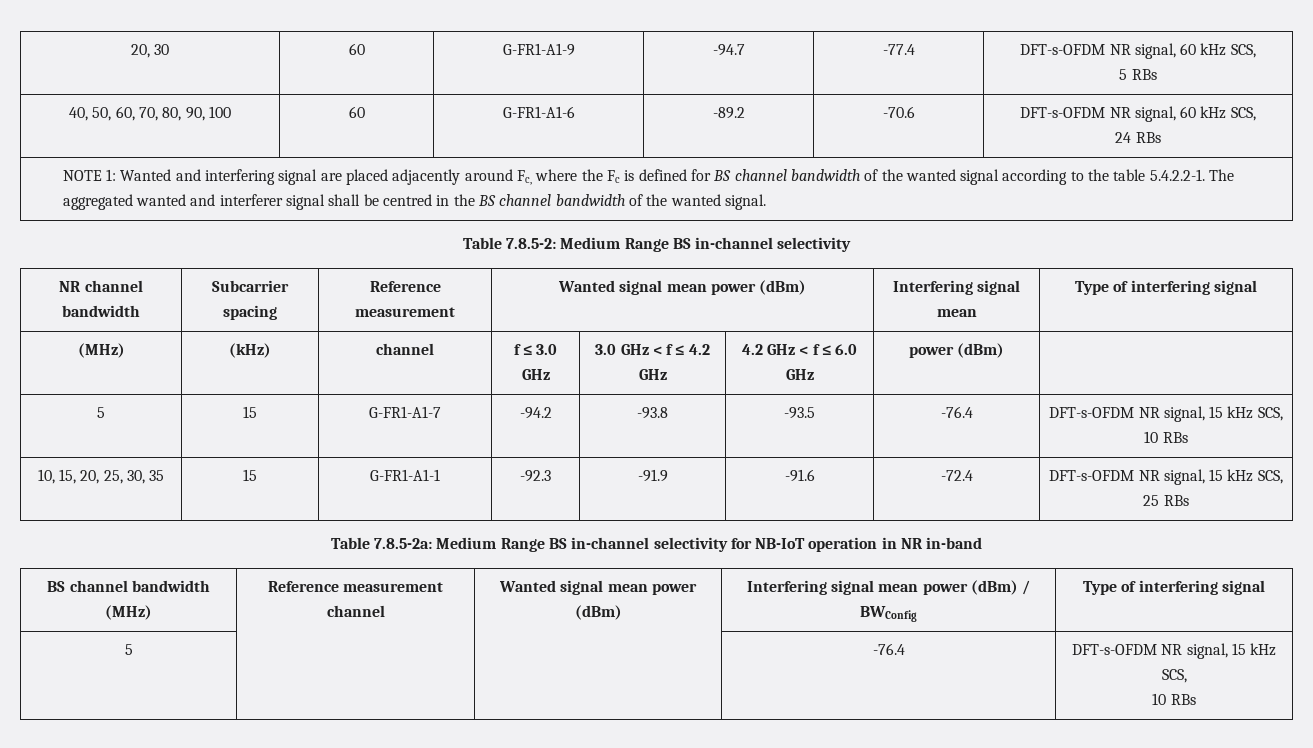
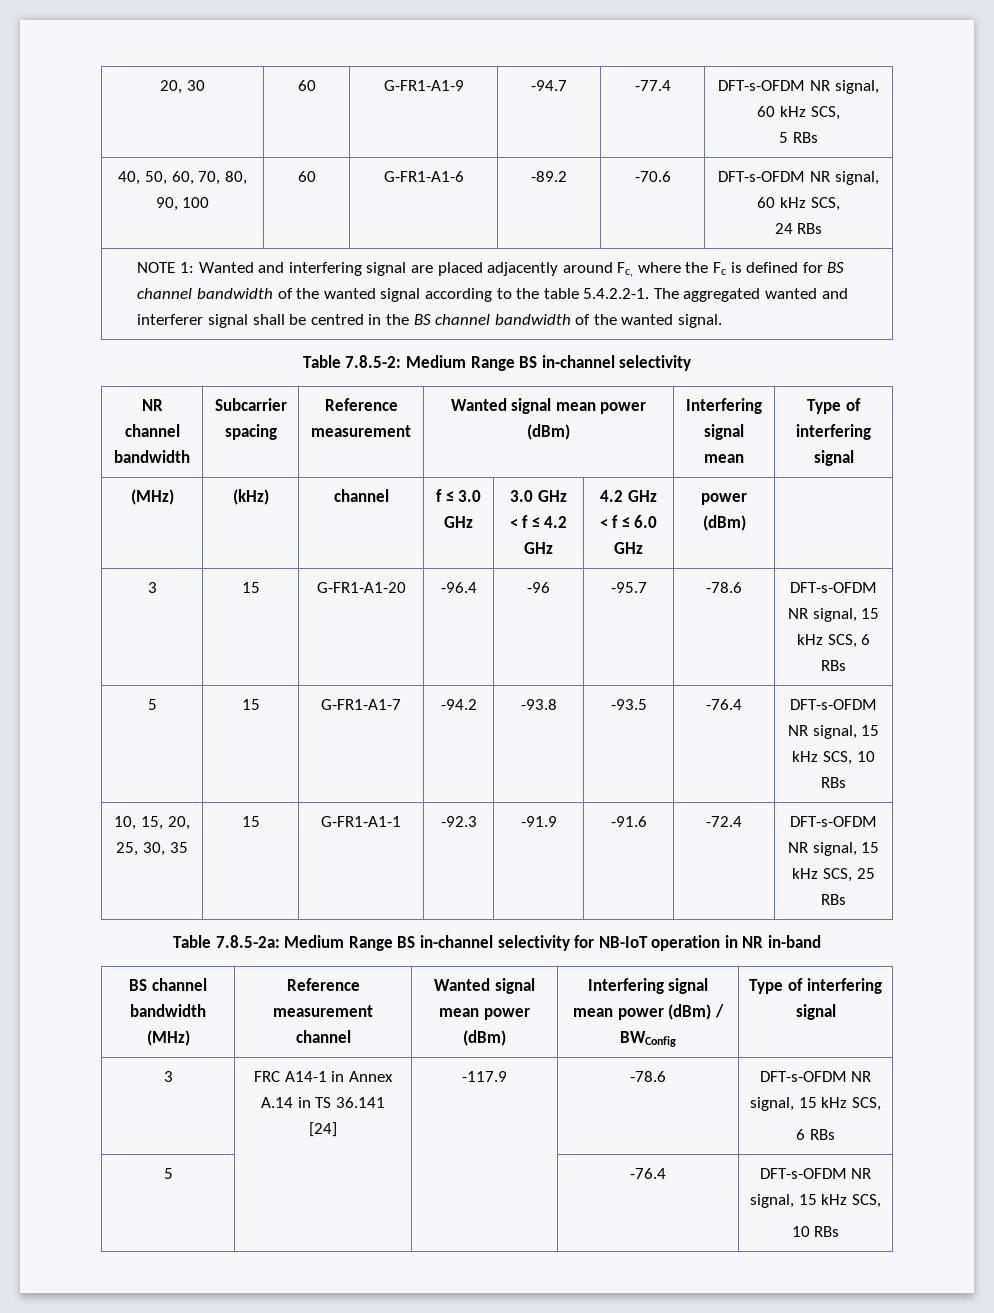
+ 3 | 15 | G-FR1-A1-20 | -96.4 | -96 | -95.7 | -78.6 | DFT-s-OFDM NR signal, 15 kHz SCS, 6 RBs
+ 3 | FRC A14-1 in Annex A.14 in TS 36.141 [24] | -117.9 | -78.6 | DFT-s-OFDM NR signal, 15 kHz SCS,
+ 6 RBs

